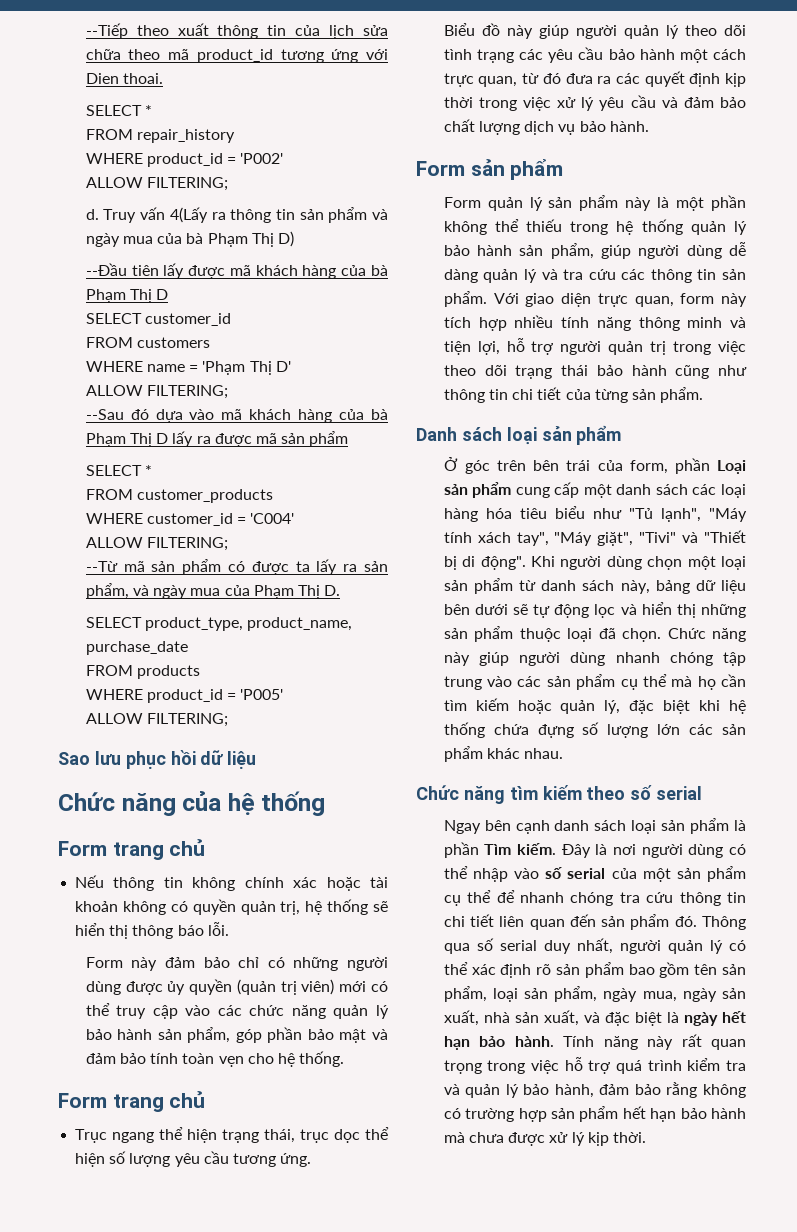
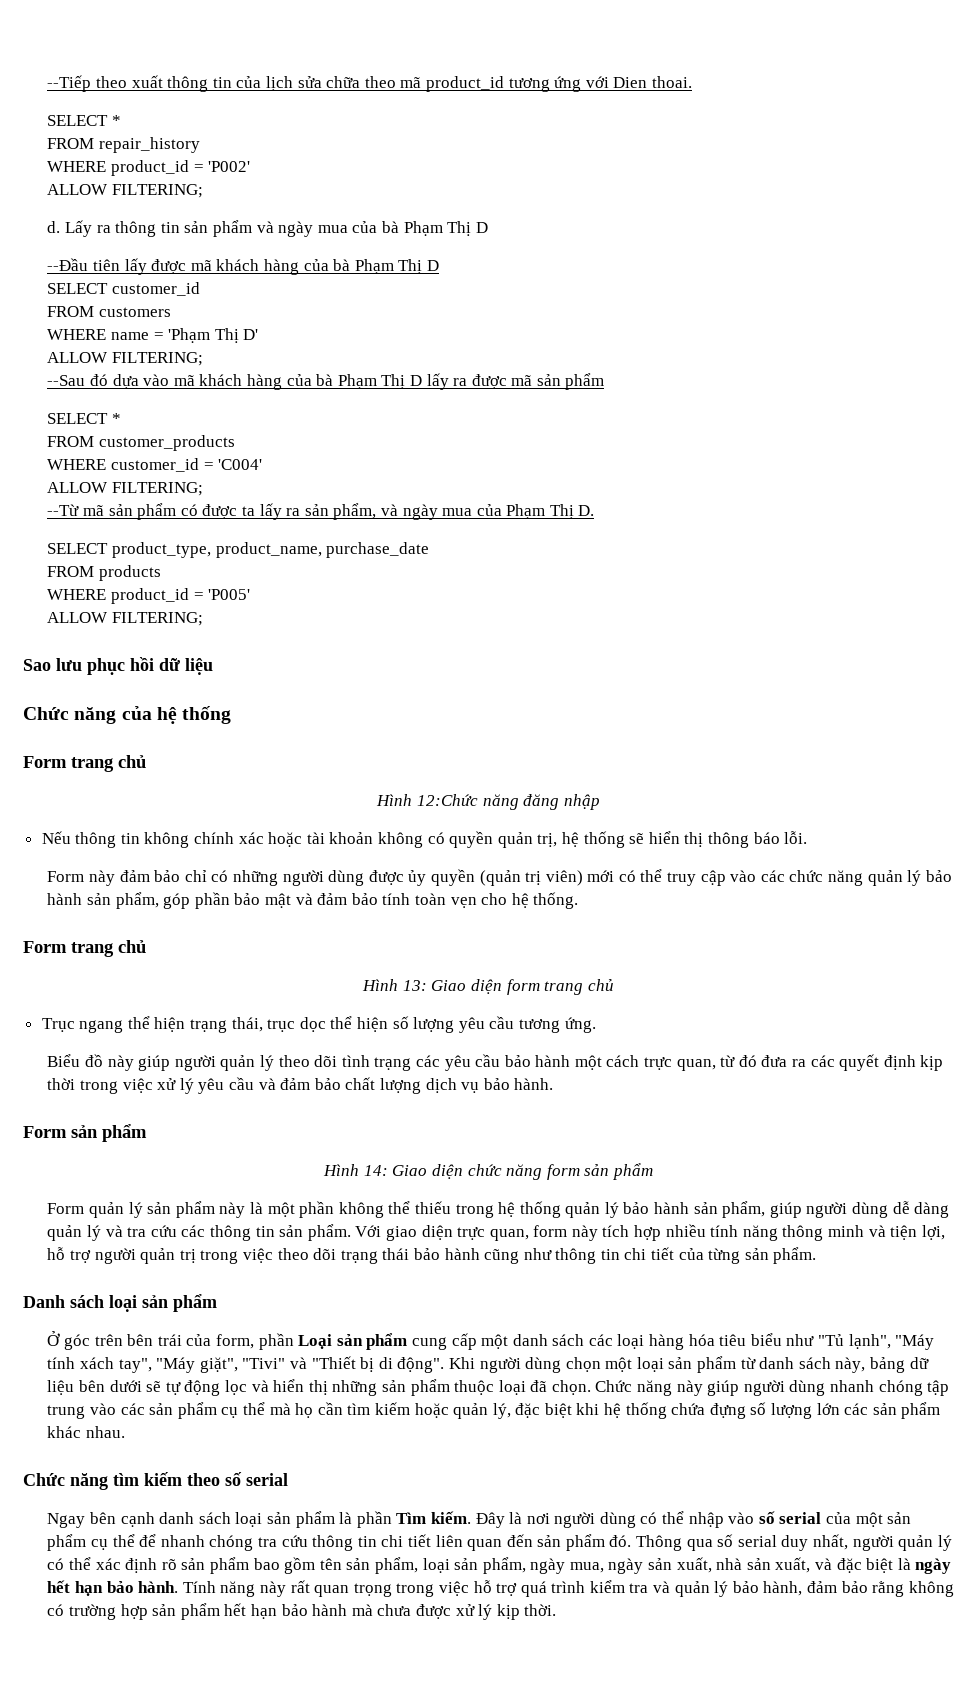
- Truy vấn 4(Lấy ra thông tin sản phẩm và ngày mua của bà Phạm Thị D)
+ Lấy ra thông tin sản phẩm và ngày mua của bà Phạm Thị D
+ Hình 12:Chức năng đăng nhập
+ Hình 13: Giao diện form trang chủ
+ Hình 14: Giao diện chức năng form sản phẩm

